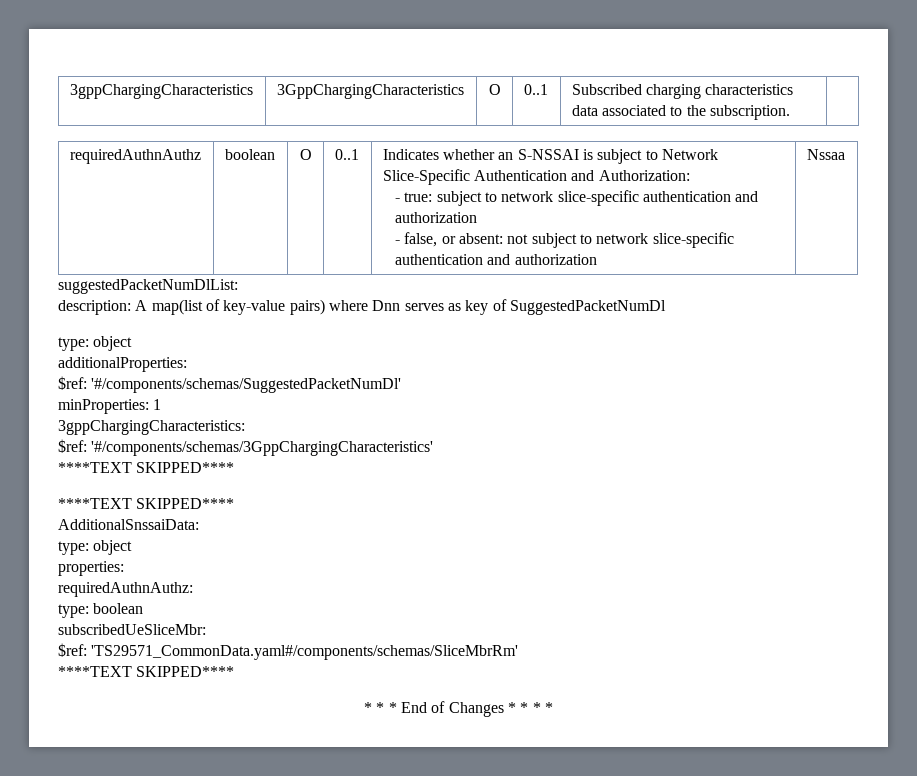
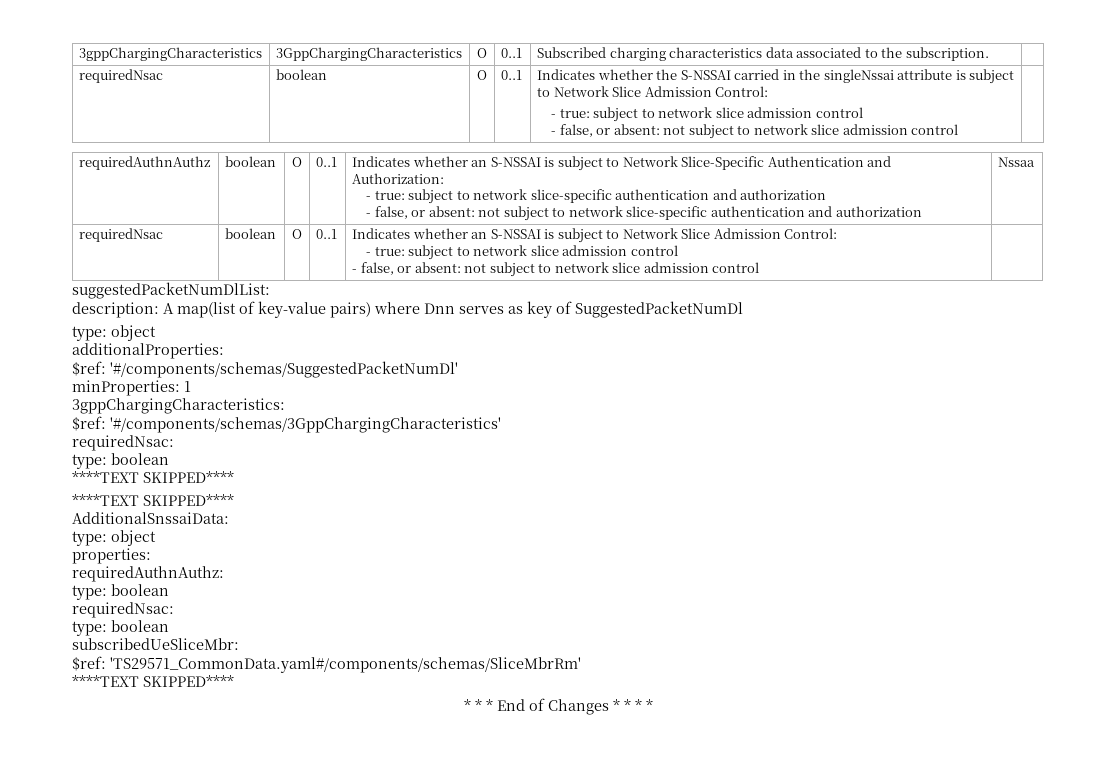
+ requiredNsac | boolean | O | 0..1 | Indicates whether the S-NSSAI carried in the singleNssai attribute is subject to Network Slice Admission Control:
+ - true: subject to network slice admission control
+ - false, or absent: not subject to network slice admission control |
+ requiredNsac | boolean | O | 0..1 | Indicates whether an S-NSSAI is subject to Network Slice Admission Control:
+ - true: subject to network slice admission control
+ - false, or absent: not subject to network slice admission control |
  $ref: '#/components/schemas/3GppChargingCharacteristics'
+ requiredNsac:
+ type: boolean
  requiredAuthnAuthz:
+ type: boolean
+ requiredNsac:

